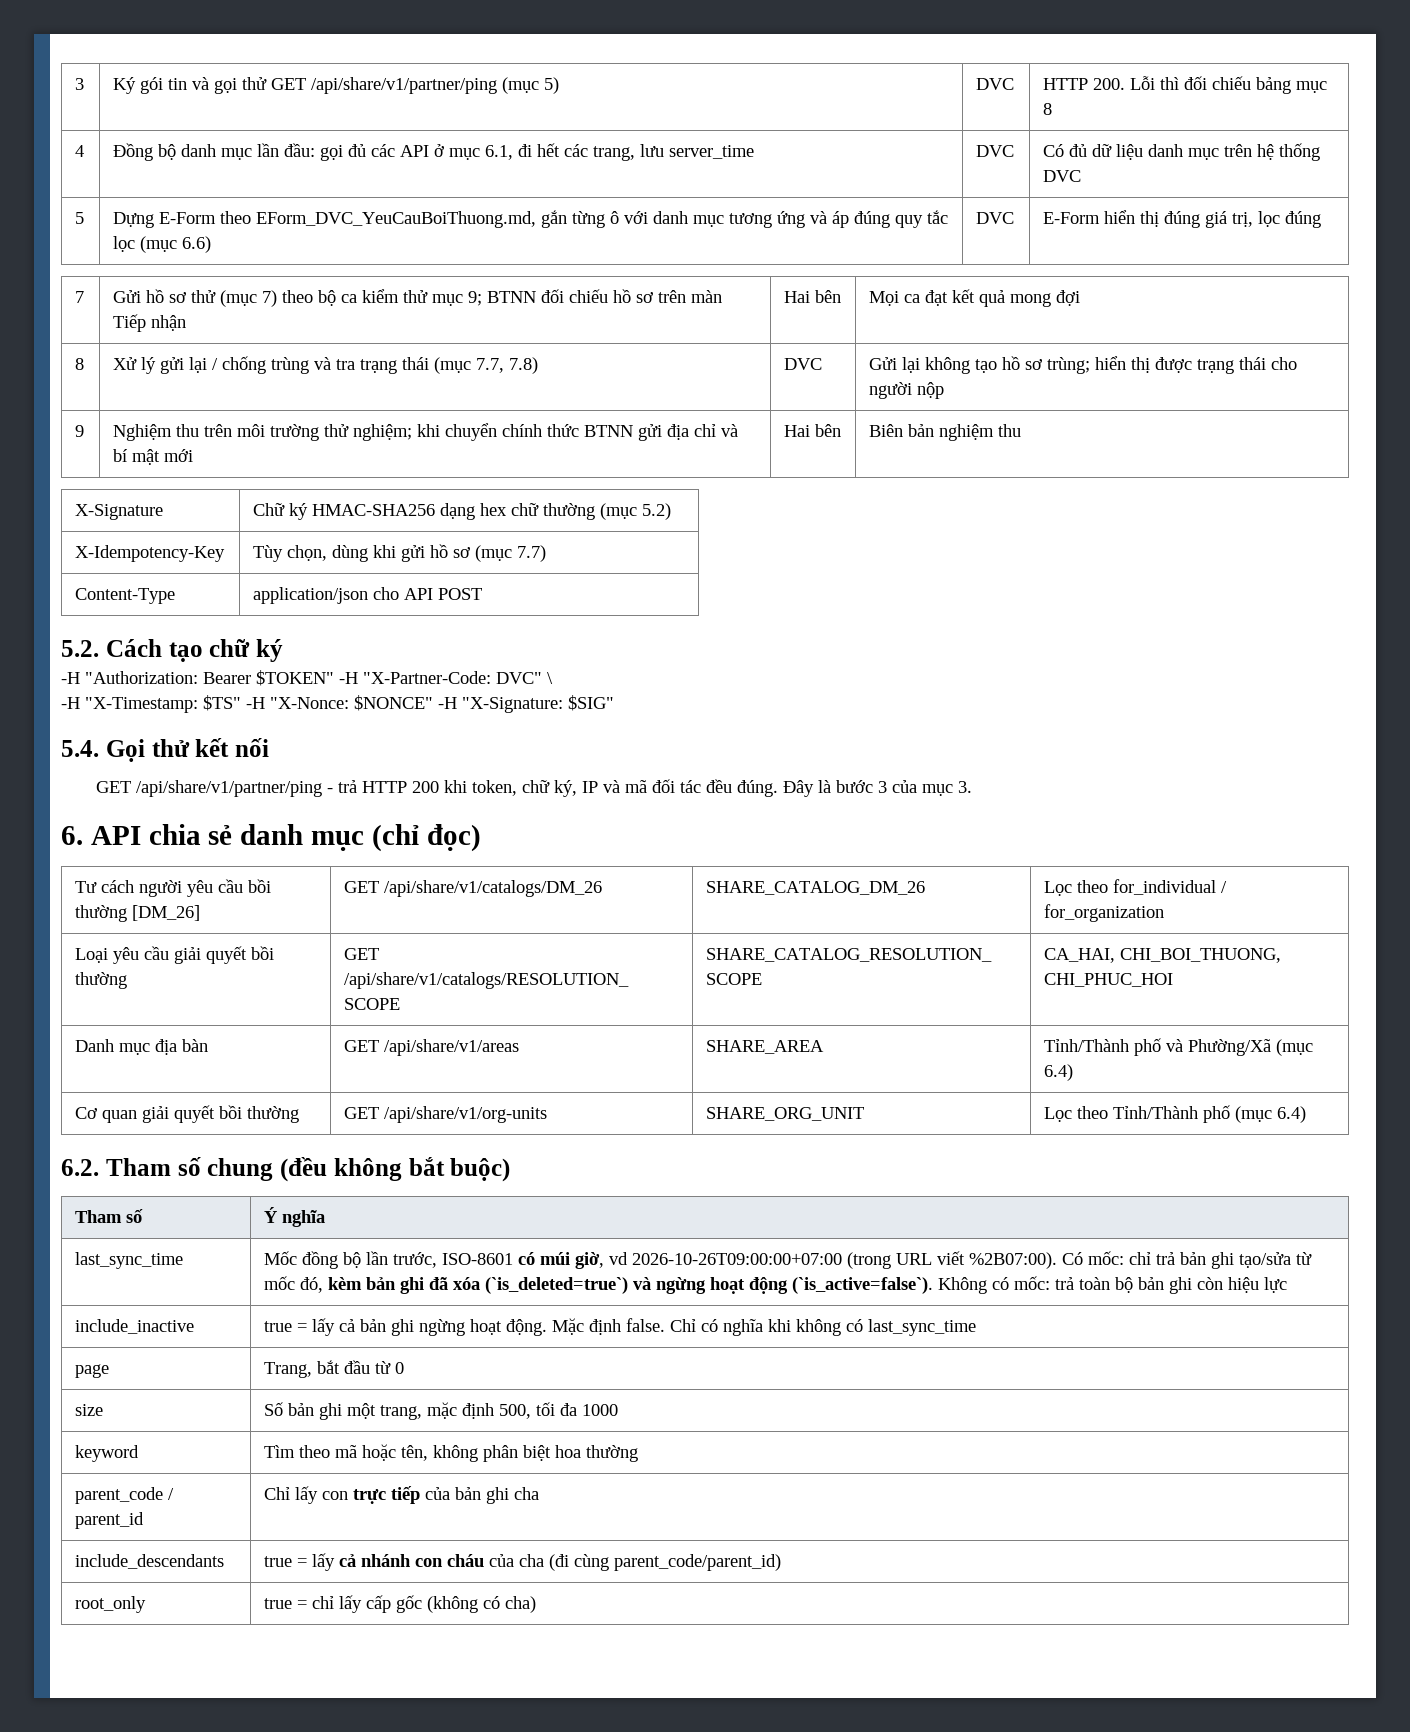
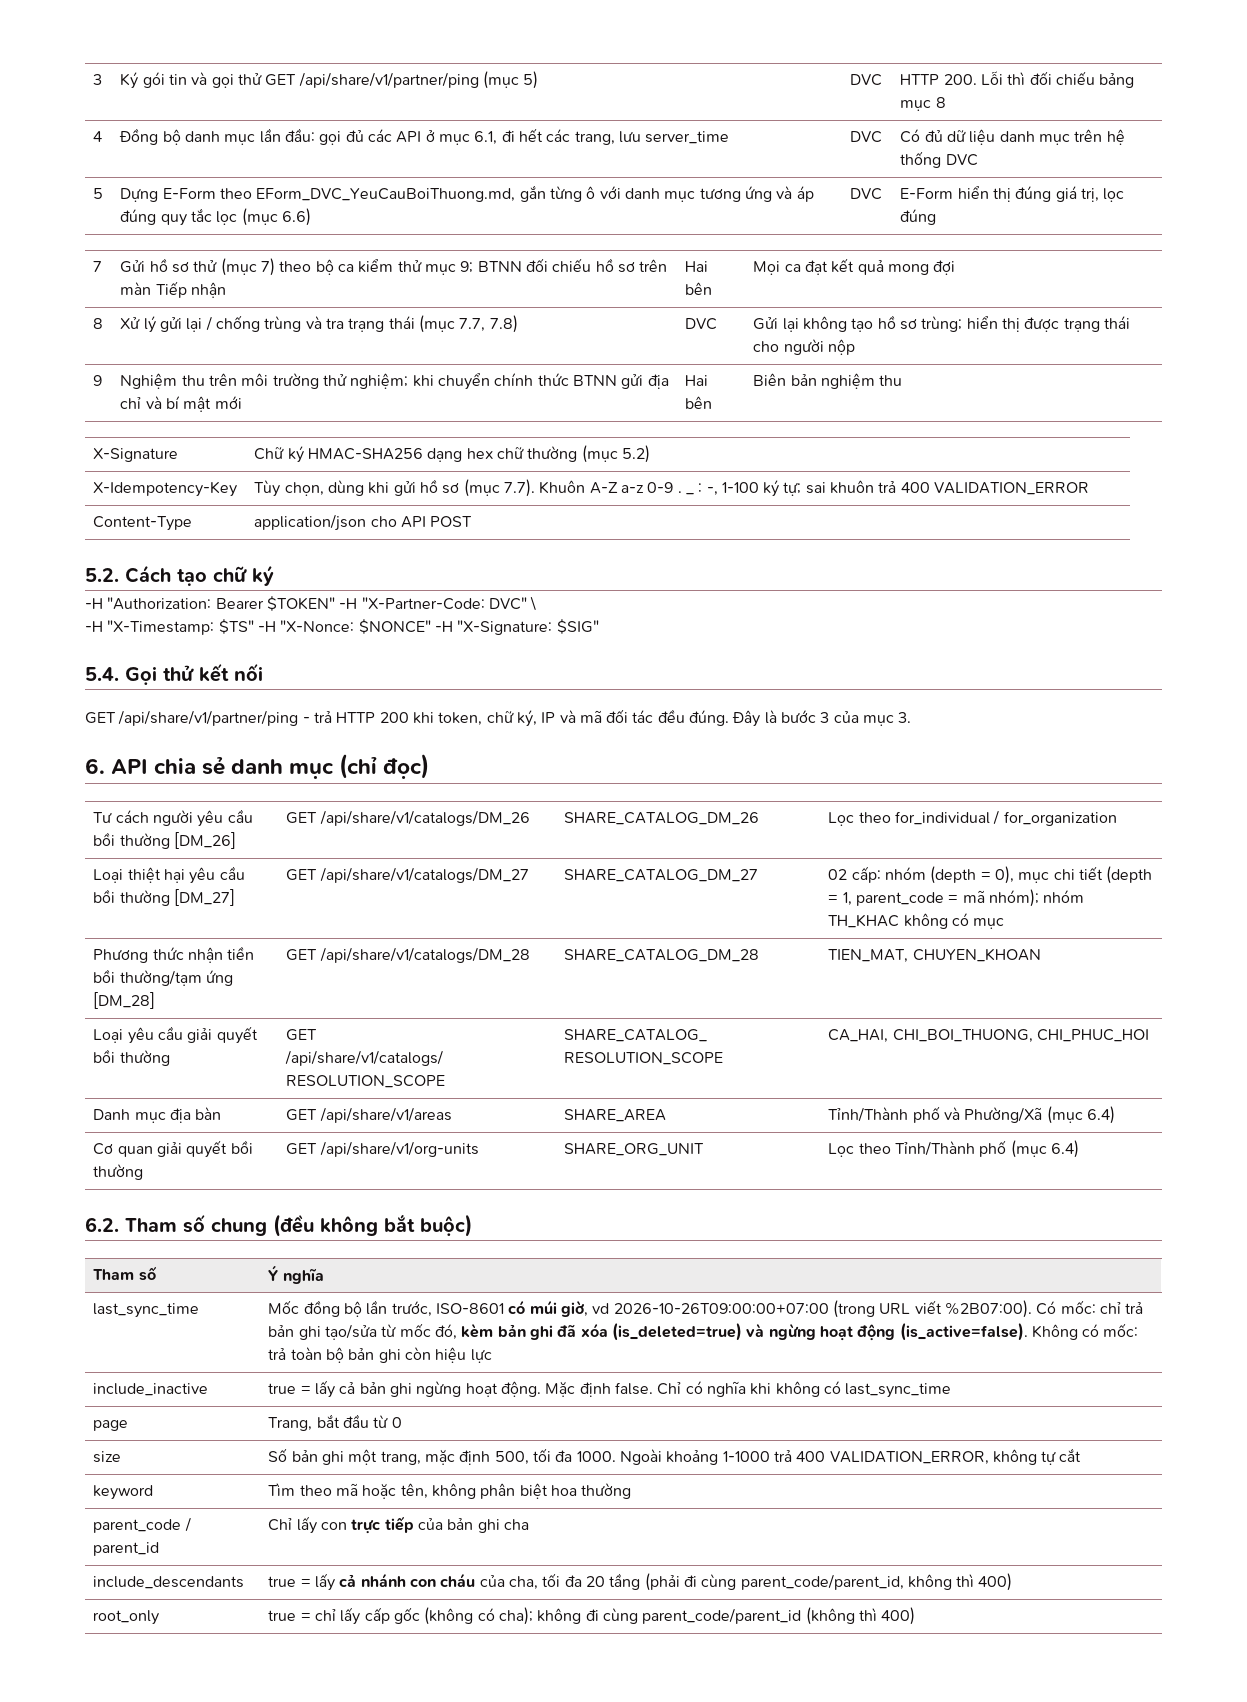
- X-Idempotency-Key | Tùy chọn, dùng khi gửi hồ sơ (mục 7.7)
+ X-Idempotency-Key | Tùy chọn, dùng khi gửi hồ sơ (mục 7.7). Khuôn A-Z a-z 0-9 . _ : -, 1-100 ký tự; sai khuôn trả 400 VALIDATION_ERROR
+ Loại thiệt hại yêu cầu bồi thường [DM_27] | GET /api/share/v1/catalogs/DM_27 | SHARE_CATALOG_DM_27 | 02 cấp: nhóm (depth = 0), mục chi tiết (depth = 1, parent_code = mã nhóm); nhóm TH_KHAC không có mục
+ Phương thức nhận tiền bồi thường/tạm ứng [DM_28] | GET /api/share/v1/catalogs/DM_28 | SHARE_CATALOG_DM_28 | TIEN_MAT, CHUYEN_KHOAN
- Có mốc: chỉ trả bản ghi tạo/sửa từ mốc đó, kèm bản ghi đã xóa (`is_deleted=true`) và ngừng hoạt động (`is_active=false`).
+ Có mốc: chỉ trả bản ghi tạo/sửa từ mốc đó, kèm bản ghi đã xóa (is_deleted=true) và ngừng hoạt động (is_active=false).
- size | Số bản ghi một trang, mặc định 500, tối đa 1000
+ size | Số bản ghi một trang, mặc định 500, tối đa 1000. Ngoài khoảng 1-1000 trả 400 VALIDATION_ERROR, không tự cắt
- include_descendants | true = lấy cả nhánh con cháu của cha (đi cùng parent_code/parent_id)
+ include_descendants | true = lấy cả nhánh con cháu của cha, tối đa 20 tầng (phải đi cùng parent_code/parent_id, không thì 400)
- root_only | true = chỉ lấy cấp gốc (không có cha)
+ root_only | true = chỉ lấy cấp gốc (không có cha); không đi cùng parent_code/parent_id (không thì 400)

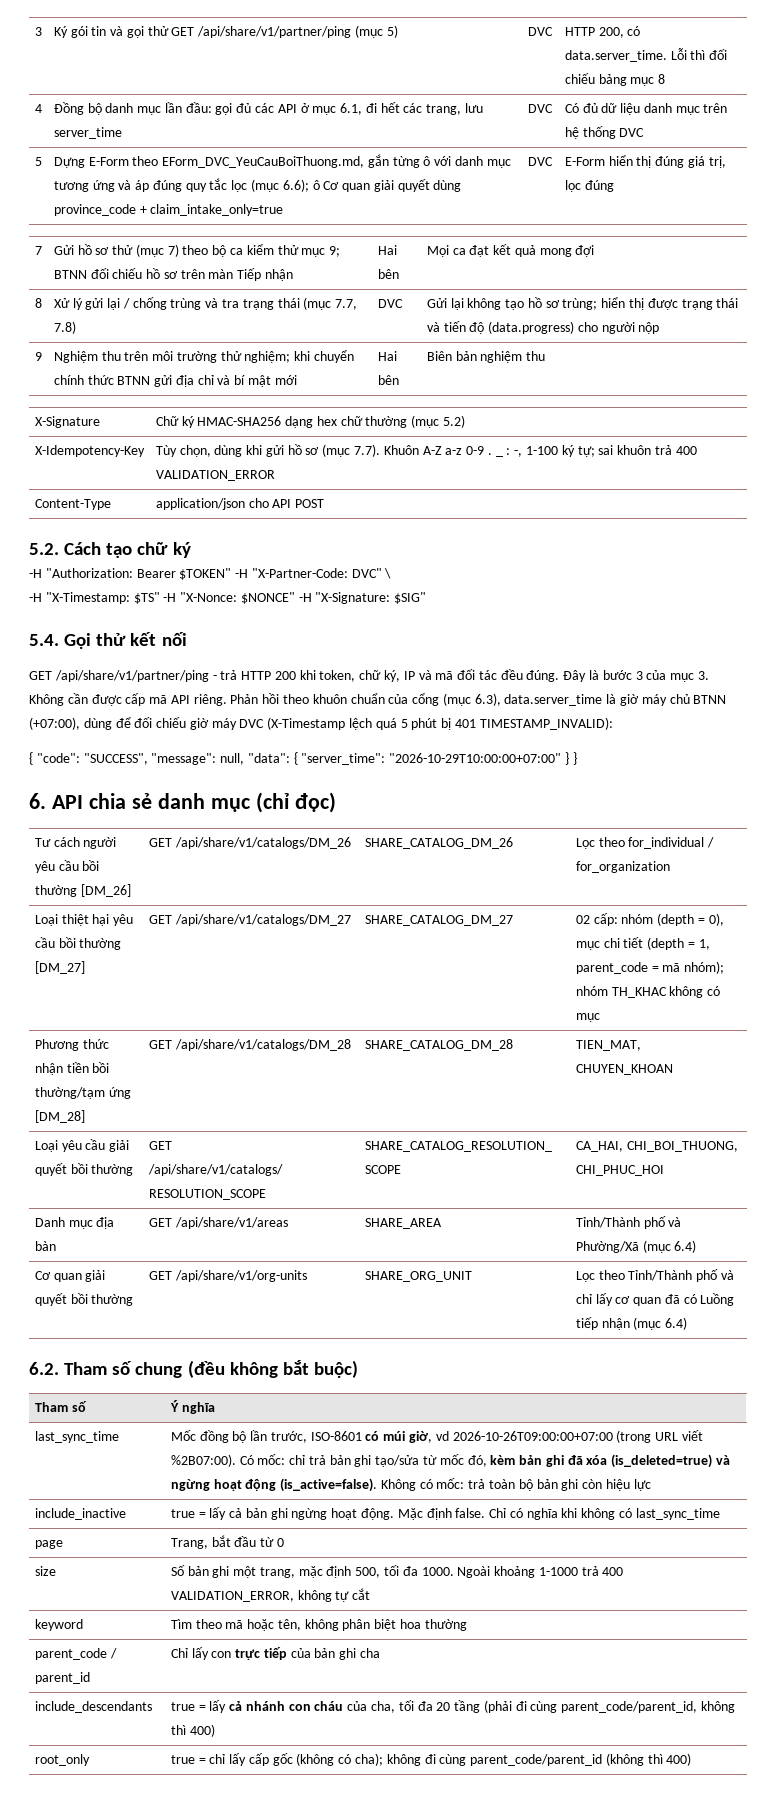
- 3 | Ký gói tin và gọi thử GET /api/share/v1/partner/ping (mục 5) | DVC | HTTP 200. Lỗi thì đối chiếu bảng mục 8
+ 3 | Ký gói tin và gọi thử GET /api/share/v1/partner/ping (mục 5) | DVC | HTTP 200, có data.server_time. Lỗi thì đối chiếu bảng mục 8
- 5 | Dựng E-Form theo EForm_DVC_YeuCauBoiThuong.md, gắn từng ô với danh mục tương ứng và áp đúng quy tắc lọc (mục 6.6) | DVC | E-Form hiển thị đúng giá trị, lọc đúng
+ 5 | Dựng E-Form theo EForm_DVC_YeuCauBoiThuong.md, gắn từng ô với danh mục tương ứng và áp đúng quy tắc lọc (mục 6.6); ô Cơ quan giải quyết dùng province_code + claim_intake_only=true | DVC | E-Form hiển thị đúng giá trị, lọc đúng
- 8 | Xử lý gửi lại / chống trùng và tra trạng thái (mục 7.7, 7.8) | DVC | Gửi lại không tạo hồ sơ trùng; hiển thị được trạng thái cho người nộp
+ 8 | Xử lý gửi lại / chống trùng và tra trạng thái (mục 7.7, 7.8) | DVC | Gửi lại không tạo hồ sơ trùng; hiển thị được trạng thái và tiến độ (data.progress) cho người nộp
- Đây là bước 3 của mục 3.
+ Đây là bước 3 của mục 3. Không cần được cấp mã API riêng. Phản hồi theo khuôn chuẩn của cổng (mục 6.3), data.server_time là giờ máy chủ BTNN (+07:00), dùng để đối chiếu giờ máy DVC (X-Timestamp lệch quá 5 phút bị 401 TIMESTAMP_INVALID):
+ { "code": "SUCCESS", "message": null, "data": { "server_time": "2026-10-29T10:00:00+07:00" } }
- Cơ quan giải quyết bồi thường | GET /api/share/v1/org-units | SHARE_ORG_UNIT | Lọc theo Tỉnh/Thành phố (mục 6.4)
+ Cơ quan giải quyết bồi thường | GET /api/share/v1/org-units | SHARE_ORG_UNIT | Lọc theo Tỉnh/Thành phố và chỉ lấy cơ quan đã có Luồng tiếp nhận (mục 6.4)

